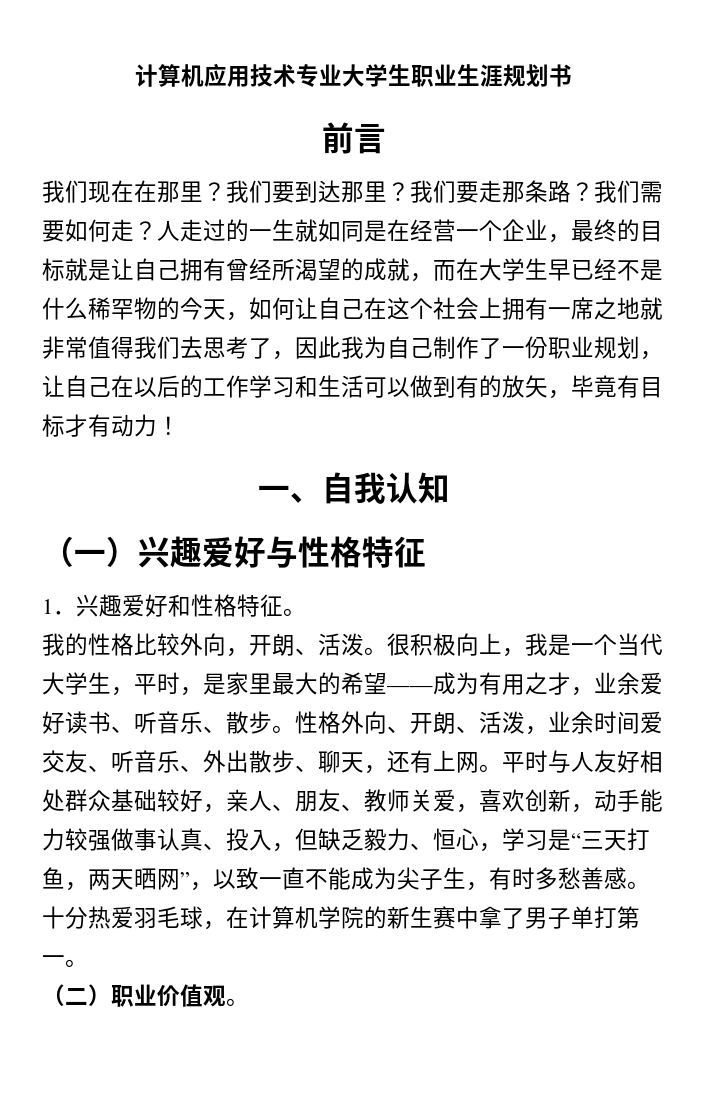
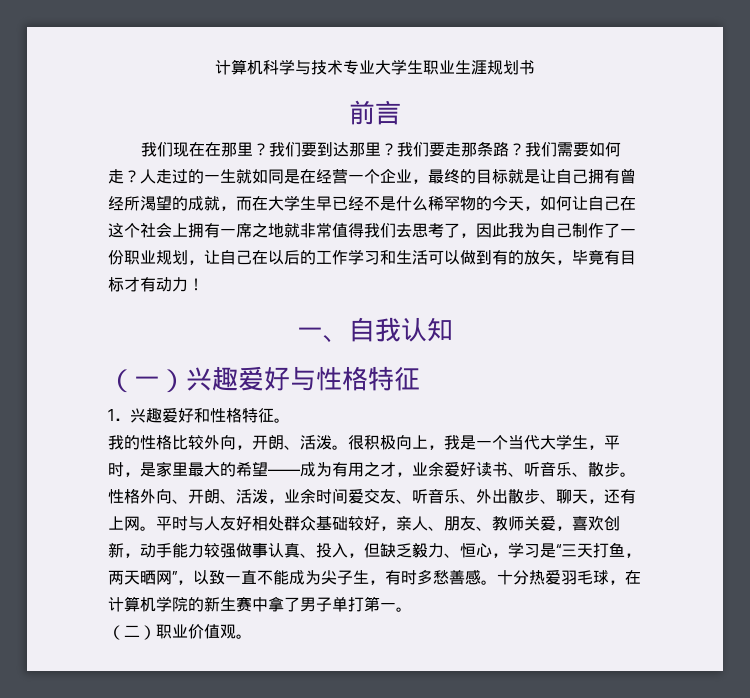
- 计算机应用技术专业大学生职业生涯规划书
+ 计算机科学与技术专业大学生职业生涯规划书

